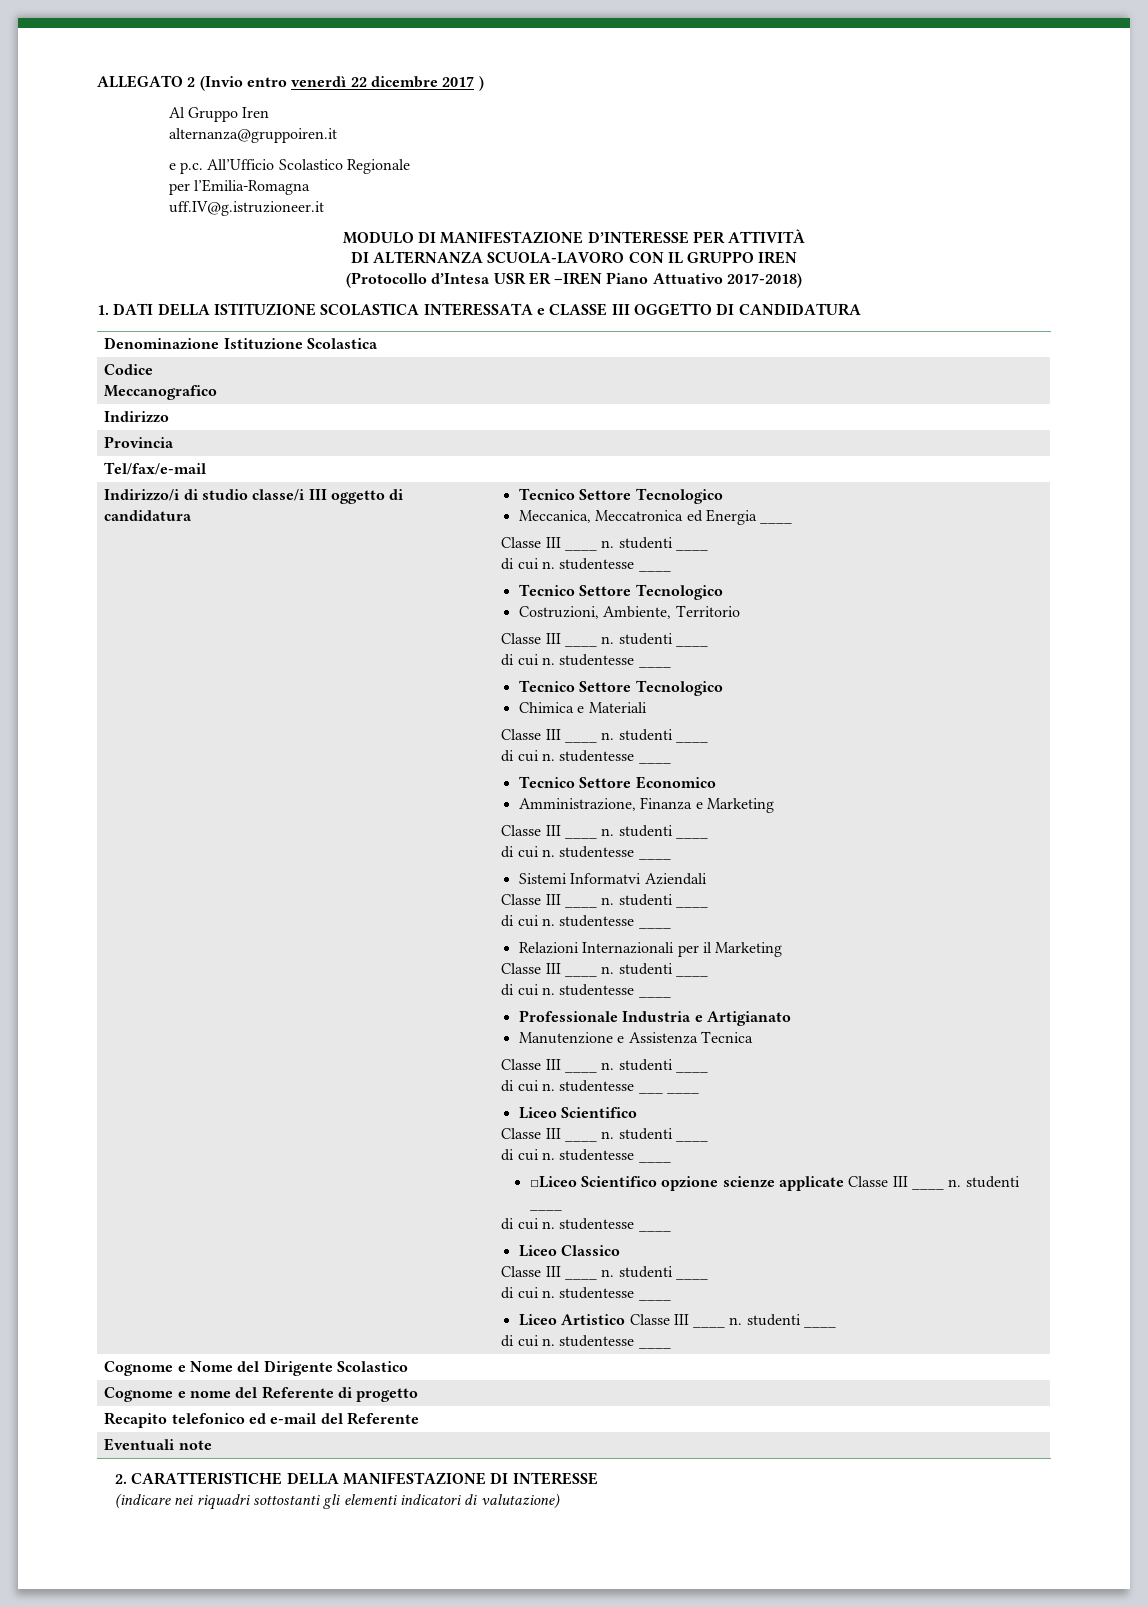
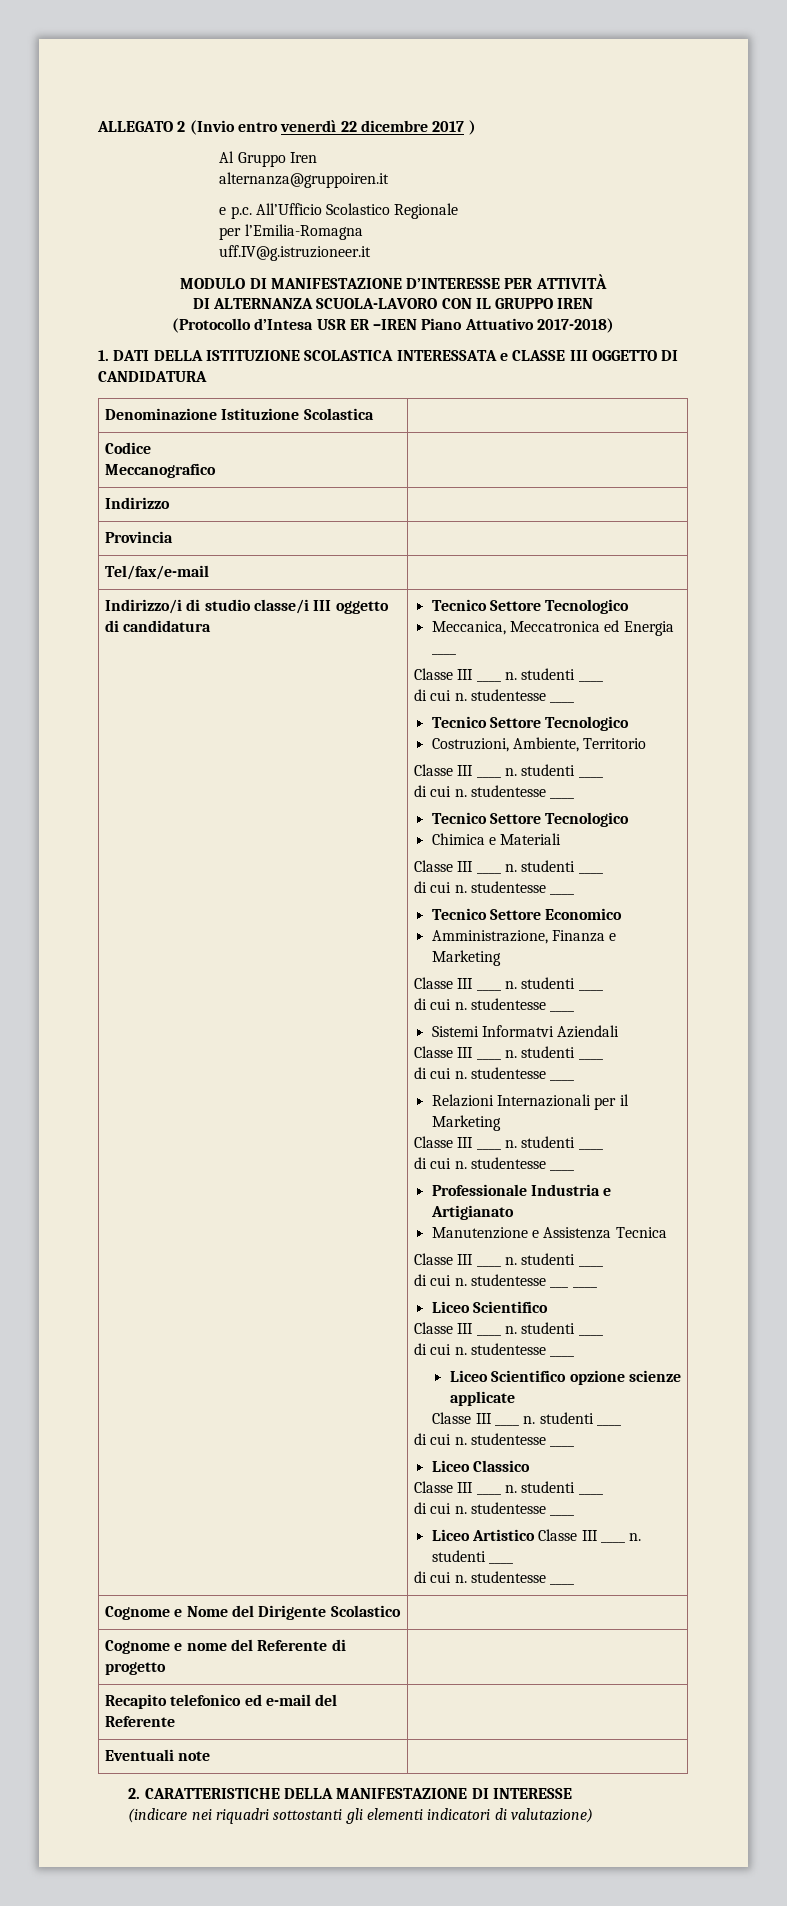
- □Liceo Scientifico opzione scienze applicate Classe III ____ n. studenti ____
+ Liceo Scientifico opzione scienze applicate
+ Classe III ____ n. studenti ____

